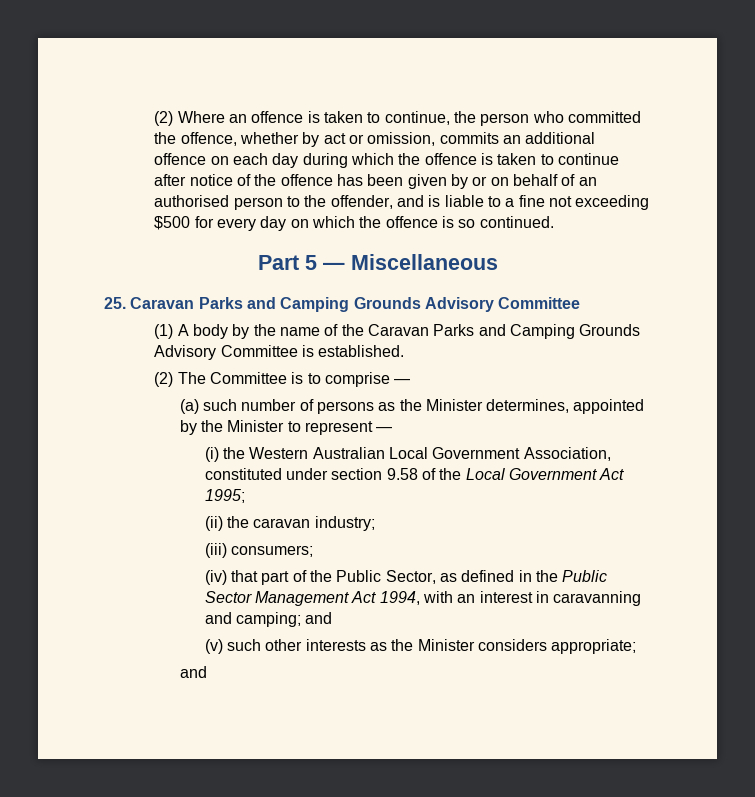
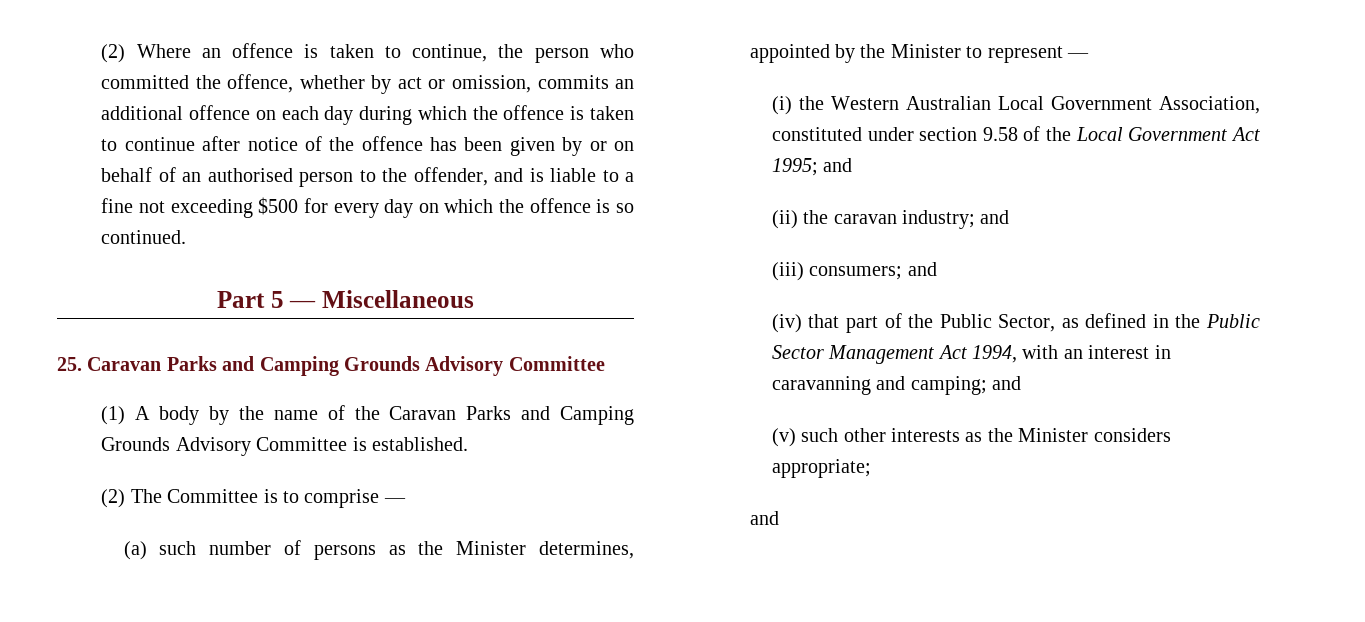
- (i) the Western Australian Local Government Association, constituted under section 9.58 of the Local Government Act 1995;
+ (i) the Western Australian Local Government Association, constituted under section 9.58 of the Local Government Act 1995; and
- (ii) the caravan industry;
+ (ii) the caravan industry; and
- (iii) consumers;
+ (iii) consumers; and

